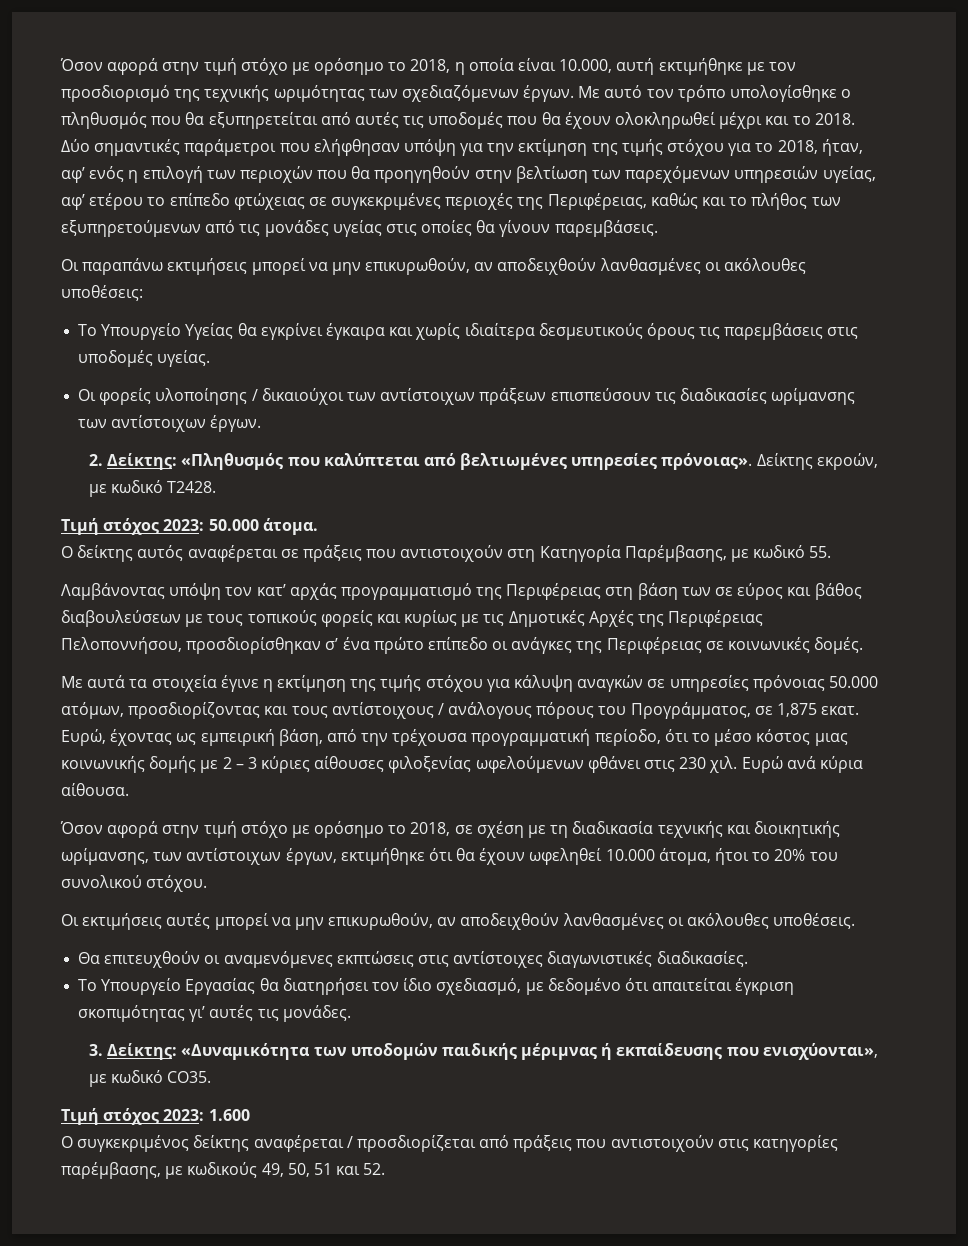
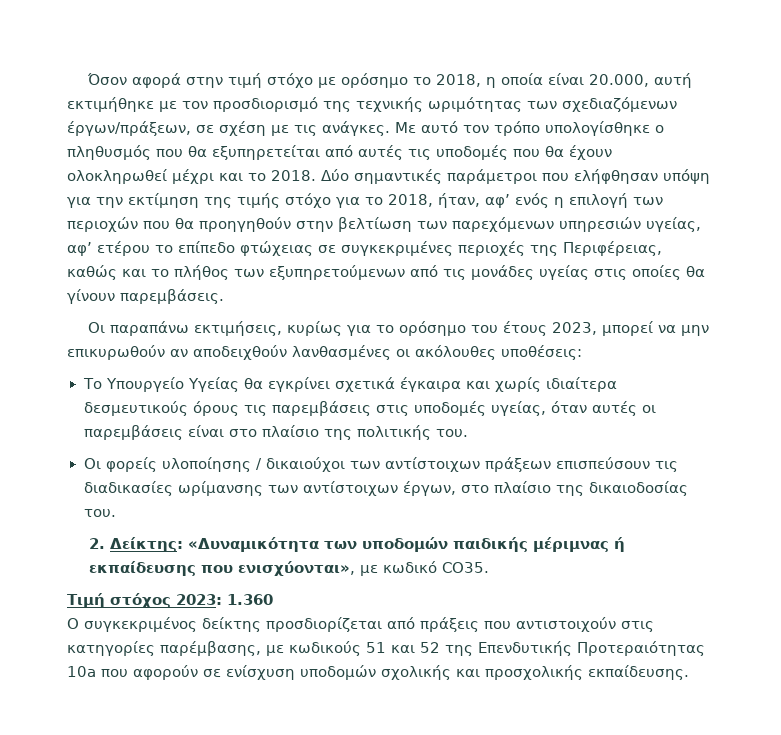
- Όσον αφορά στην τιμή στόχο με ορόσημο το 2018, η οποία είναι 10.000, αυτή εκτιμήθηκε με τον προσδιορισμό της τεχνικής ωριμότητας των σχεδιαζόμενων έργων.
+ Όσον αφορά στην τιμή στόχο με ορόσημο το 2018, η οποία είναι 20.000, αυτή εκτιμήθηκε με τον προσδιορισμό της τεχνικής ωριμότητας των σχεδιαζόμενων έργων/πράξεων, σε σχέση με τις ανάγκες.
- Δύο σημαντικές παράμετροι που ελήφθησαν υπόψη για την εκτίμηση της τιμής στόχου για το 2018, ήταν, αφ’ ενός η επιλογή των περιοχών που θα προηγηθούν στην βελτίωση των παρεχόμενων υπηρεσιών υγείας, αφ’ ετέρου το επίπεδο φτώχειας σε συγκεκριμένες περιοχές της Περιφέρειας, καθώς και το πλήθος των εξυπηρετούμενων από τις μονάδες υγείας στις οποίες θα γίνουν παρεμβάσεις.
+ Δύο σημαντικές παράμετροι που ελήφθησαν υπόψη για την εκτίμηση της τιμής στόχο για το 2018, ήταν, αφ’ ενός η επιλογή των περιοχών που θα προηγηθούν στην βελτίωση των παρεχόμενων υπηρεσιών υγείας, αφ’ ετέρου το επίπεδο φτώχειας σε συγκεκριμένες περιοχές της Περιφέρειας, καθώς και το πλήθος των εξυπηρετούμενων από τις μονάδες υγείας στις οποίες θα γίνουν παρεμβάσεις.
- Οι παραπάνω εκτιμήσεις μπορεί να μην επικυρωθούν, αν αποδειχθούν λανθασμένες οι ακόλουθες υποθέσεις:
+ Οι παραπάνω εκτιμήσεις, κυρίως για το ορόσημο του έτους 2023, μπορεί να μην επικυρωθούν αν αποδειχθούν λανθασμένες οι ακόλουθες υποθέσεις:
- Το Υπουργείο Υγείας θα εγκρίνει έγκαιρα και χωρίς ιδιαίτερα δεσμευτικούς όρους τις παρεμβάσεις στις υποδομές υγείας.
+ Το Υπουργείο Υγείας θα εγκρίνει σχετικά έγκαιρα και χωρίς ιδιαίτερα δεσμευτικούς όρους τις παρεμβάσεις στις υποδομές υγείας, όταν αυτές οι παρεμβάσεις είναι στο πλαίσιο της πολιτικής του.
- Οι φορείς υλοποίησης / δικαιούχοι των αντίστοιχων πράξεων επισπεύσουν τις διαδικασίες ωρίμανσης των αντίστοιχων έργων.
- 2. Δείκτης: «Πληθυσμός που καλύπτεται από βελτιωμένες υπηρεσίες πρόνοιας». Δείκτης εκροών, με κωδικό Τ2428.
- Τιμή στόχος 2023: 50.000 άτομα.
- Ο δείκτης αυτός αναφέρεται σε πράξεις που αντιστοιχούν στη Κατηγορία Παρέμβασης, με κωδικό 55.
- Λαμβάνοντας υπόψη τον κατ’ αρχάς προγραμματισμό της Περιφέρειας στη βάση των σε εύρος και βάθος διαβουλεύσεων με τους τοπικούς φορείς και κυρίως με τις Δημοτικές Αρχές της Περιφέρειας Πελοποννήσου, προσδιορίσθηκαν σ’ ένα πρώτο επίπεδο οι ανάγκες της Περιφέρειας σε κοινωνικές δομές.
- Με αυτά τα στοιχεία έγινε η εκτίμηση της τιμής στόχου για κάλυψη αναγκών σε υπηρεσίες πρόνοιας 50.000 ατόμων, προσδιορίζοντας και τους αντίστοιχους / ανάλογους πόρους του Προγράμματος, σε 1,875 εκατ. Ευρώ, έχοντας ως εμπειρική βάση, από την τρέχουσα προγραμματική περίοδο, ότι το μέσο κόστος μιας κοινωνικής δομής με 2 – 3 κύριες αίθουσες φιλοξενίας ωφελούμενων φθάνει στις 230 χιλ. Ευρώ ανά κύρια αίθουσα.
- Όσον αφορά στην τιμή στόχο με ορόσημο το 2018, σε σχέση με τη διαδικασία τεχνικής και διοικητικής ωρίμανσης, των αντίστοιχων έργων, εκτιμήθηκε ότι θα έχουν ωφεληθεί 10.000 άτομα, ήτοι το 20% του συνολικού στόχου.
- Οι εκτιμήσεις αυτές μπορεί να μην επικυρωθούν, αν αποδειχθούν λανθασμένες οι ακόλουθες υποθέσεις.
- Θα επιτευχθούν οι αναμενόμενες εκπτώσεις στις αντίστοιχες διαγωνιστικές διαδικασίες.
- Το Υπουργείο Εργασίας θα διατηρήσει τον ίδιο σχεδιασμό, με δεδομένο ότι απαιτείται έγκριση σκοπιμότητας γι’ αυτές τις μονάδες.
- 3. Δείκτης: «Δυναμικότητα των υποδομών παιδικής μέριμνας ή εκπαίδευσης που ενισχύονται», με κωδικό CO35.
+ Οι φορείς υλοποίησης / δικαιούχοι των αντίστοιχων πράξεων επισπεύσουν τις διαδικασίες ωρίμανσης των αντίστοιχων έργων, στο πλαίσιο της δικαιοδοσίας του.
+ 2. Δείκτης: «Δυναμικότητα των υποδομών παιδικής μέριμνας ή εκπαίδευσης που ενισχύονται», με κωδικό CO35.
- Τιμή στόχος 2023: 1.600
+ Τιμή στόχος 2023: 1.360
- Ο συγκεκριμένος δείκτης αναφέρεται / προσδιορίζεται από πράξεις που αντιστοιχούν στις κατηγορίες παρέμβασης, με κωδικούς 49, 50, 51 και 52.
+ Ο συγκεκριμένος δείκτης προσδιορίζεται από πράξεις που αντιστοιχούν στις κατηγορίες παρέμβασης, με κωδικούς 51 και 52 της Επενδυτικής Προτεραιότητας 10a που αφορούν σε ενίσχυση υποδομών σχολικής και προσχολικής εκπαίδευσης.

